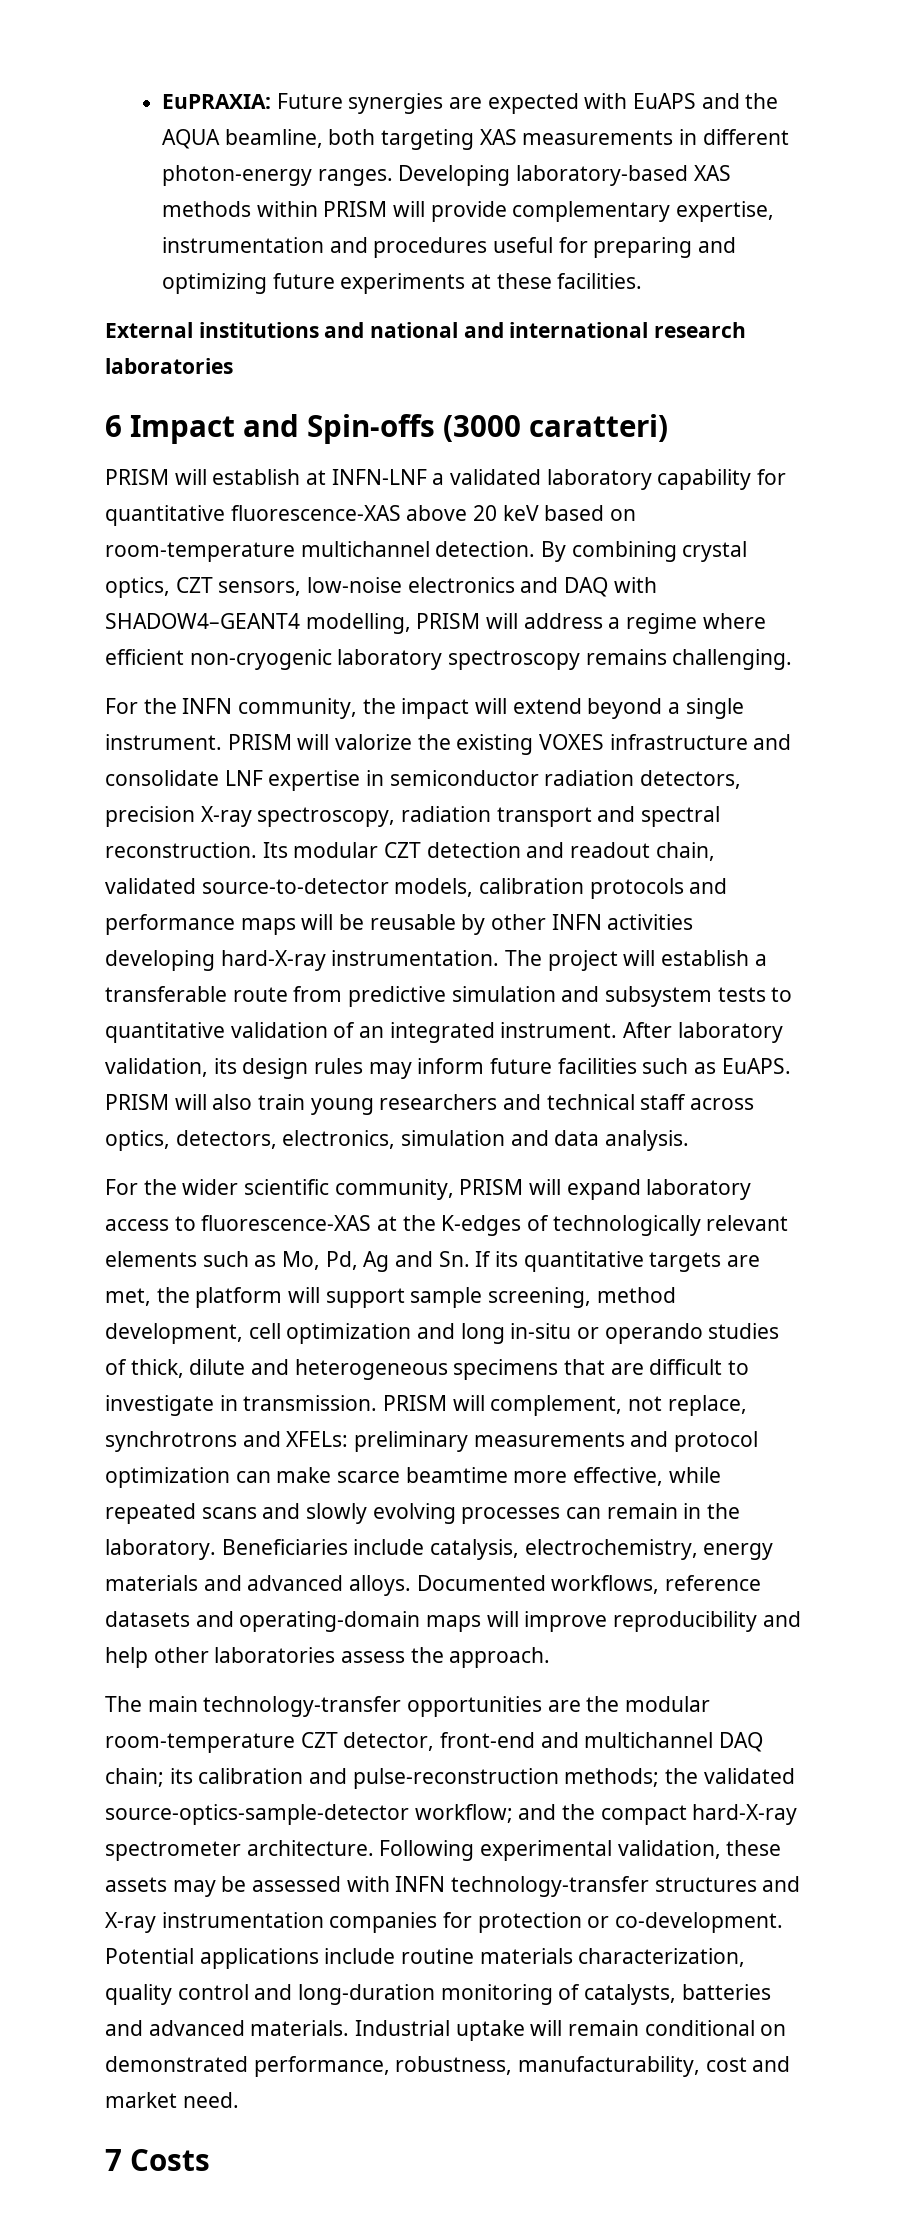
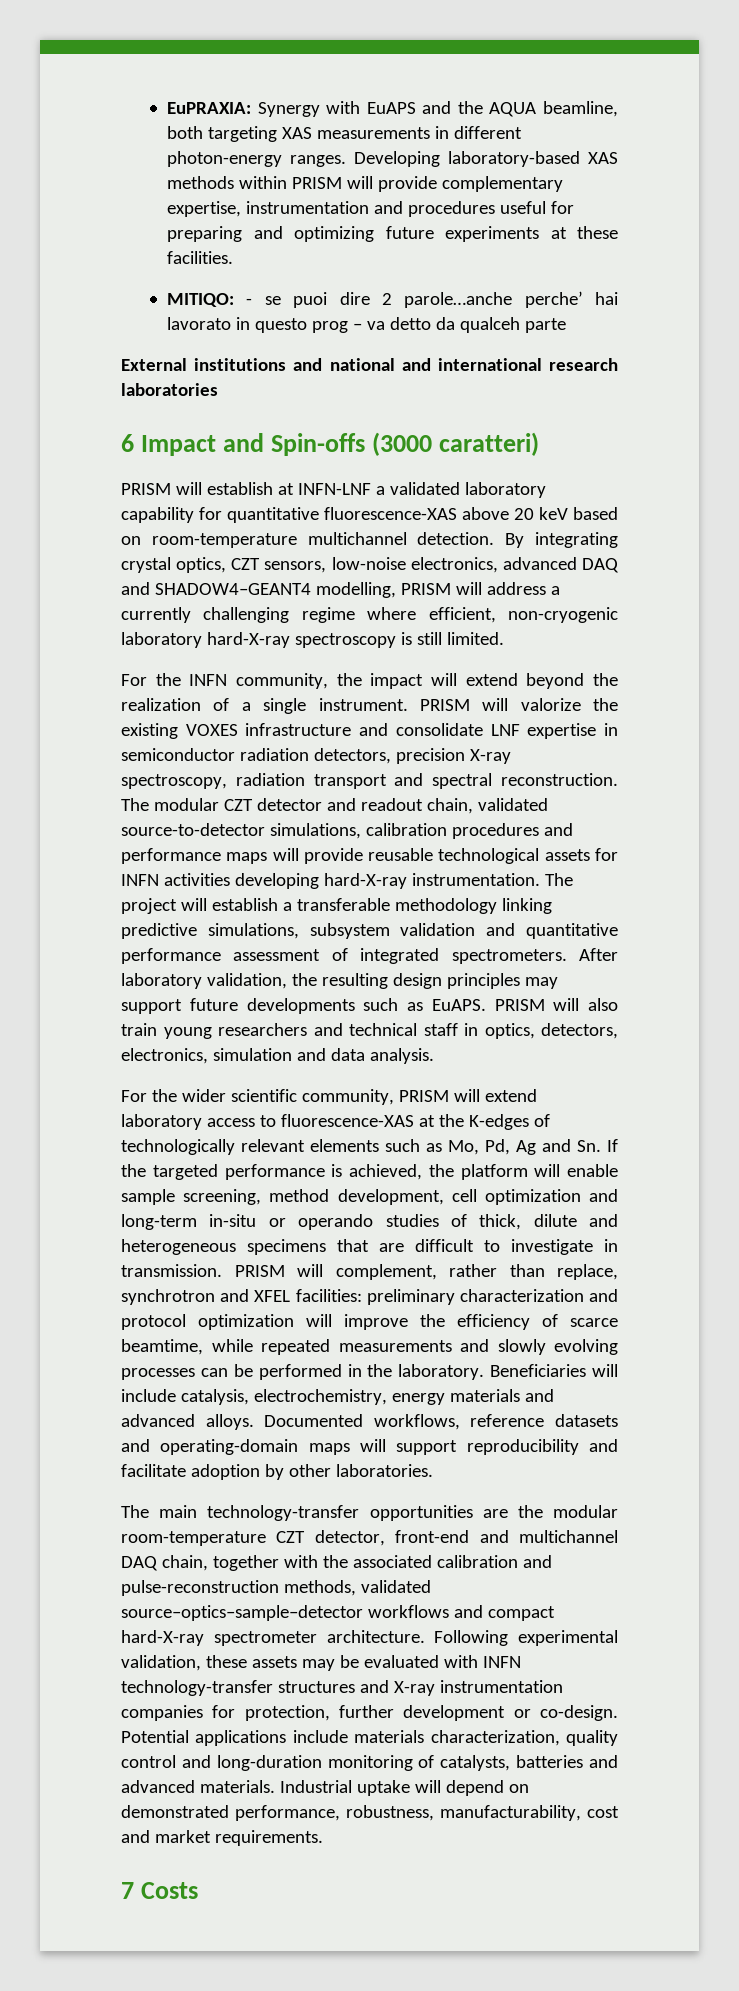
- EuPRAXIA: Future synergies are expected with EuAPS and the AQUA beamline, both targeting XAS measurements in different photon-energy ranges.
+ EuPRAXIA: Synergy with EuAPS and the AQUA beamline, both targeting XAS measurements in different photon-energy ranges.
+ MITIQO: - se puoi dire 2 parole…anche perche’ hai lavorato in questo prog – va detto da qualceh parte
- By combining crystal optics, CZT sensors, low-noise electronics and DAQ with SHADOW4–GEANT4 modelling, PRISM will address a regime where efficient non-cryogenic laboratory spectroscopy remains challenging.
+ By integrating crystal optics, CZT sensors, low-noise electronics, advanced DAQ and SHADOW4–GEANT4 modelling, PRISM will address a currently challenging regime where efficient, non-cryogenic laboratory hard-X-ray spectroscopy is still limited.
- For the INFN community, the impact will extend beyond a single instrument.
+ For the INFN community, the impact will extend beyond the realization of a single instrument.
- Its modular CZT detection and readout chain, validated source-to-detector models, calibration protocols and performance maps will be reusable by other INFN activities developing hard-X-ray instrumentation.
+ The modular CZT detector and readout chain, validated source-to-detector simulations, calibration procedures and performance maps will provide reusable technological assets for INFN activities developing hard-X-ray instrumentation.
- The project will establish a transferable route from predictive simulation and subsystem tests to quantitative validation of an integrated instrument. After laboratory validation, its design rules may inform future facilities such as EuAPS.
+ The project will establish a transferable methodology linking predictive simulations, subsystem validation and quantitative performance assessment of integrated spectrometers. After laboratory validation, the resulting design principles may support future developments such as EuAPS.
- PRISM will also train young researchers and technical staff across optics, detectors, electronics, simulation and data analysis.
+ PRISM will also train young researchers and technical staff in optics, detectors, electronics, simulation and data analysis.
- For the wider scientific community, PRISM will expand laboratory access to fluorescence-XAS at the K-edges of technologically relevant elements such as Mo, Pd, Ag and Sn. If its quantitative targets are met, the platform will support sample screening, method development, cell optimization and long in-situ or operando studies of thick, dilute and heterogeneous specimens that are difficult to investigate in transmission.
+ For the wider scientific community, PRISM will extend laboratory access to fluorescence-XAS at the K-edges of technologically relevant elements such as Mo, Pd, Ag and Sn. If the targeted performance is achieved, the platform will enable sample screening, method development, cell optimization and long-term in-situ or operando studies of thick, dilute and heterogeneous specimens that are difficult to investigate in transmission.
- PRISM will complement, not replace, synchrotrons and XFELs: preliminary measurements and protocol optimization can make scarce beamtime more effective, while repeated scans and slowly evolving processes can remain in the laboratory.
+ PRISM will complement, rather than replace, synchrotron and XFEL facilities: preliminary characterization and protocol optimization will improve the efficiency of scarce beamtime, while repeated measurements and slowly evolving processes can be performed in the laboratory.
- Beneficiaries include catalysis, electrochemistry, energy materials and advanced alloys.
+ Beneficiaries will include catalysis, electrochemistry, energy materials and advanced alloys.
- Documented workflows, reference datasets and operating-domain maps will improve reproducibility and help other laboratories assess the approach.
+ Documented workflows, reference datasets and operating-domain maps will support reproducibility and facilitate adoption by other laboratories.
- The main technology-transfer opportunities are the modular room-temperature CZT detector, front-end and multichannel DAQ chain; its calibration and pulse-reconstruction methods; the validated source-optics-sample-detector workflow; and the compact hard-X-ray spectrometer architecture.
+ The main technology-transfer opportunities are the modular room-temperature CZT detector, front-end and multichannel DAQ chain, together with the associated calibration and pulse-reconstruction methods, validated source–optics–sample–detector workflows and compact hard-X-ray spectrometer architecture.
- Following experimental validation, these assets may be assessed with INFN technology-transfer structures and X-ray instrumentation companies for protection or co-development.
+ Following experimental validation, these assets may be evaluated with INFN technology-transfer structures and X-ray instrumentation companies for protection, further development or co-design.
- Potential applications include routine materials characterization, quality control and long-duration monitoring of catalysts, batteries and advanced materials.
+ Potential applications include materials characterization, quality control and long-duration monitoring of catalysts, batteries and advanced materials.
- Industrial uptake will remain conditional on demonstrated performance, robustness, manufacturability, cost and market need.
+ Industrial uptake will depend on demonstrated performance, robustness, manufacturability, cost and market requirements.

